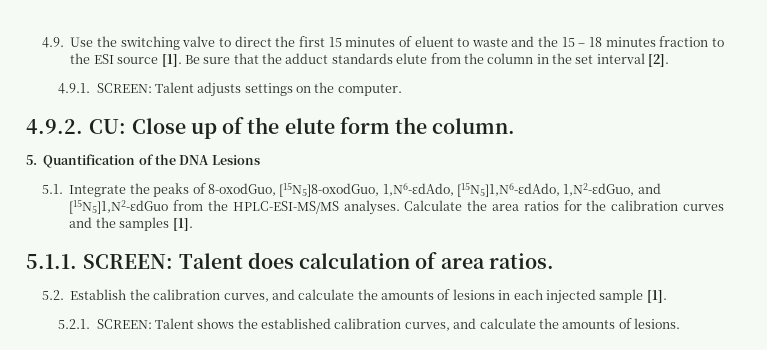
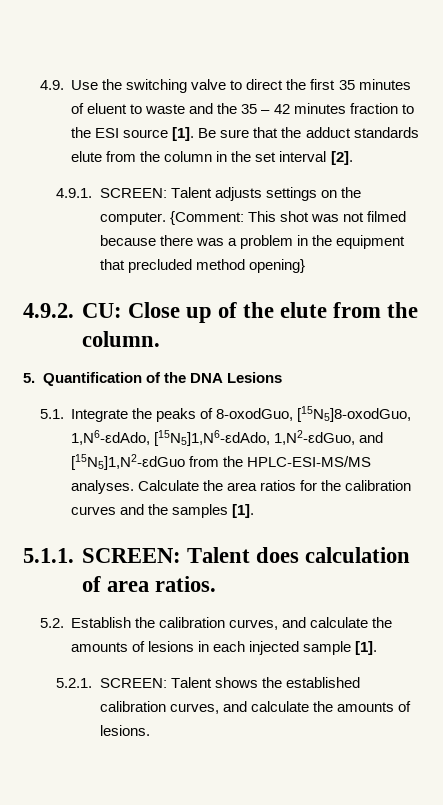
- 4.9. Use the switching valve to direct the first 15 minutes of eluent to waste and the 15 – 18 minutes fraction to the ESI source [1].
+ 4.9. Use the switching valve to direct the first 35 minutes of eluent to waste and the 35 – 42 minutes fraction to the ESI source [1].
+ {Comment: This shot was not filmed because there was a problem in the equipment that precluded method opening}
- 4.9.2. CU: Close up of the elute form the column.
+ 4.9.2. CU: Close up of the elute from the column.

